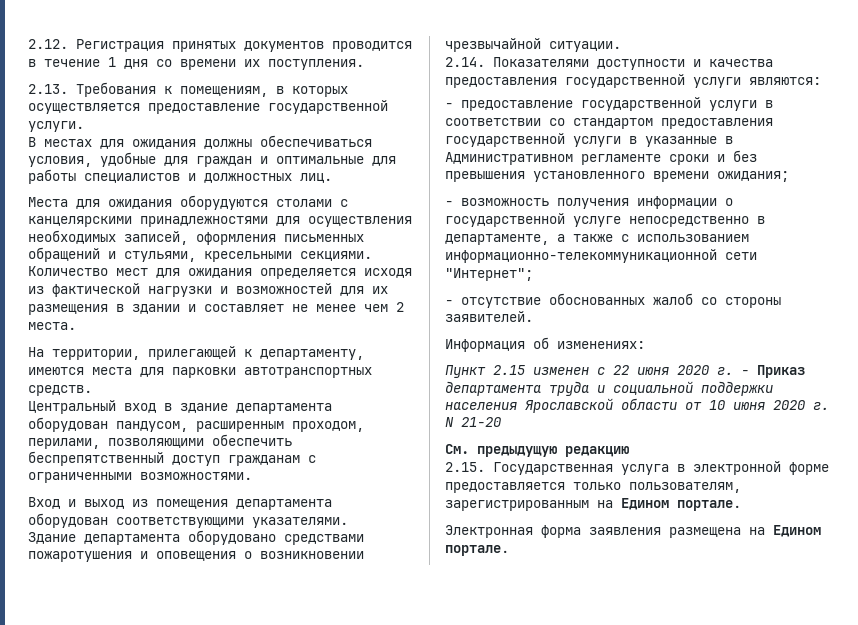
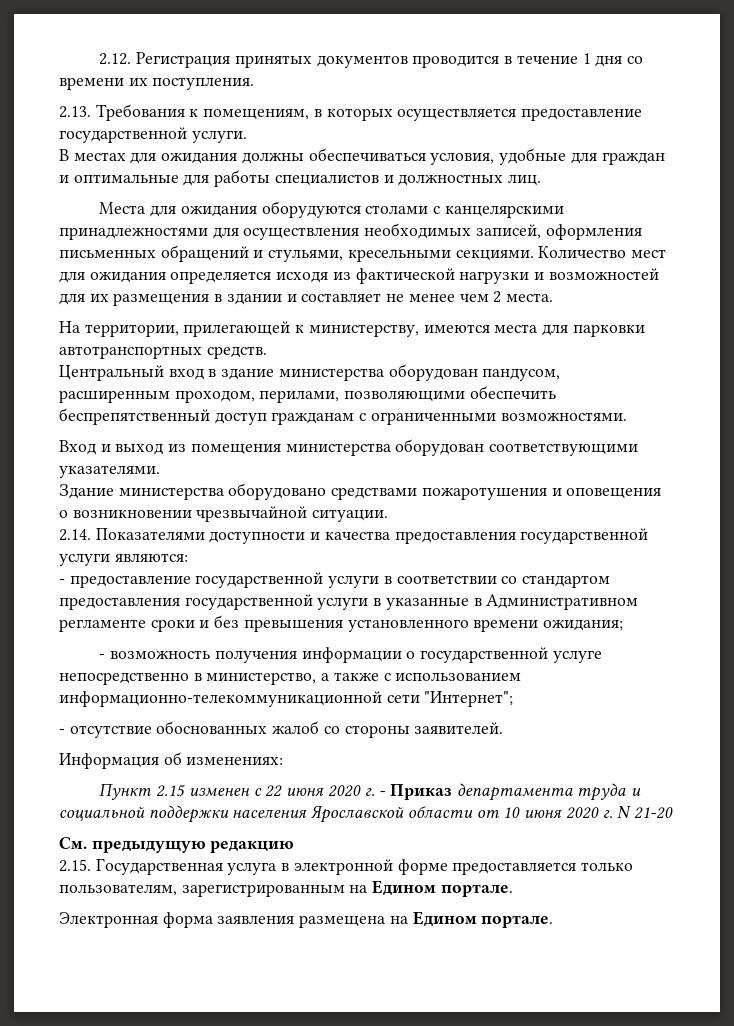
- На территории, прилегающей к департаменту, имеются места для парковки автотранспортных средств.
+ На территории, прилегающей к министерству, имеются места для парковки автотранспортных средств.
- Центральный вход в здание департамента оборудован пандусом, расширенным проходом, перилами, позволяющими обеспечить беспрепятственный доступ гражданам с ограниченными возможностями.
+ Центральный вход в здание министерства оборудован пандусом, расширенным проходом, перилами, позволяющими обеспечить беспрепятственный доступ гражданам с ограниченными возможностями.
- Вход и выход из помещения департамента оборудован соответствующими указателями.
+ Вход и выход из помещения министерства оборудован соответствующими указателями.
- Здание департамента оборудовано средствами пожаротушения и оповещения о возникновении чрезвычайной ситуации.
+ Здание министерства оборудовано средствами пожаротушения и оповещения о возникновении чрезвычайной ситуации.
- - возможность получения информации о государственной услуге непосредственно в департаменте, а также с использованием информационно-телекоммуникационной сети "Интернет";
+ - возможность получения информации о государственной услуге непосредственно в министерство, а также с использованием информационно-телекоммуникационной сети "Интернет";

